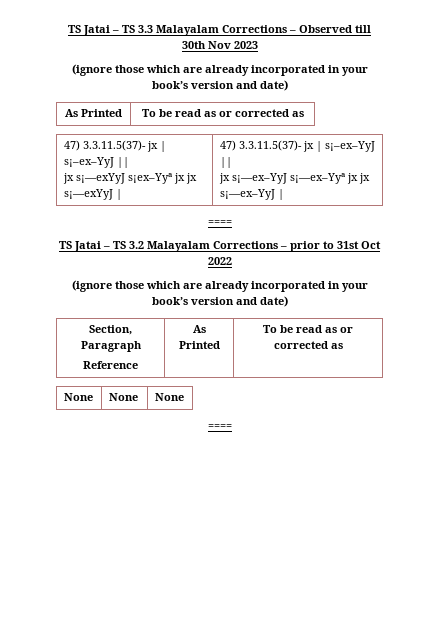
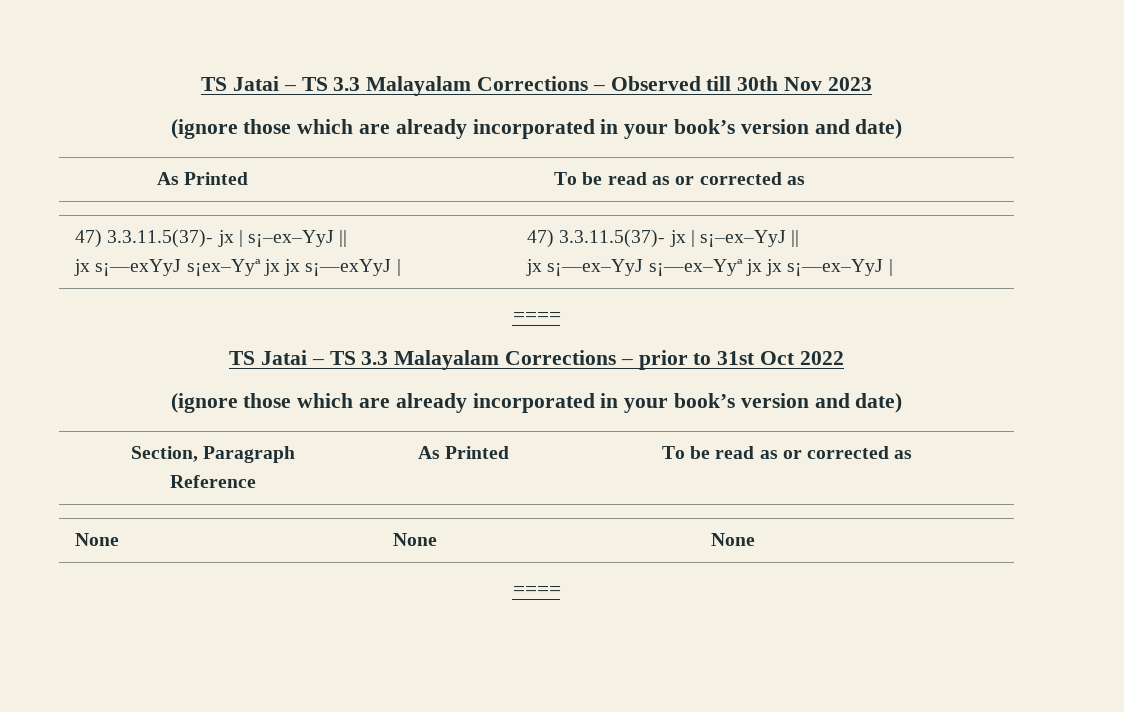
- TS Jatai – TS 3.2 Malayalam Corrections – prior to 31st Oct 2022
+ TS Jatai – TS 3.3 Malayalam Corrections – prior to 31st Oct 2022

